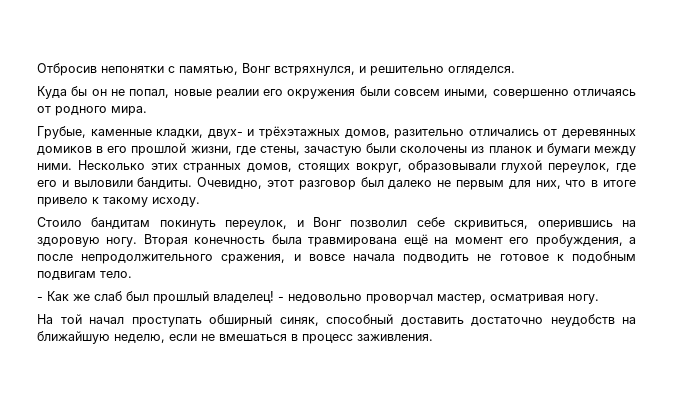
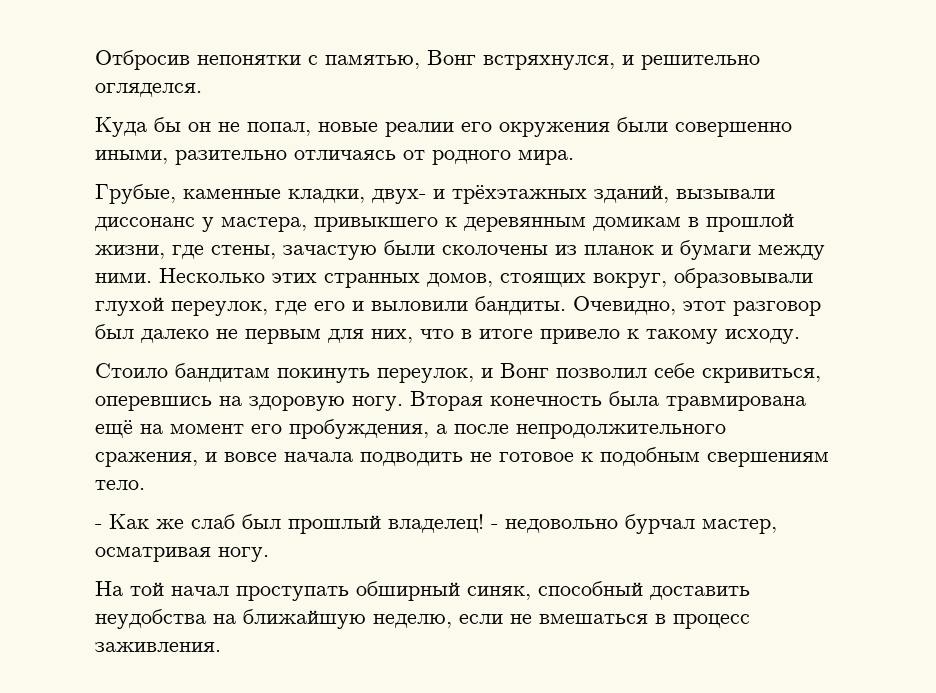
- Куда бы он не попал, новые реалии его окружения были совсем иными, совершенно отличаясь от родного мира.
+ Куда бы он не попал, новые реалии его окружения были совершенно иными, разительно отличаясь от родного мира.
- Грубые, каменные кладки, двух- и трёхэтажных домов, разительно отличались от деревянных домиков в его прошлой жизни, где стены, зачастую были сколочены из планок и бумаги между ними.
+ Грубые, каменные кладки, двух- и трёхэтажных зданий, вызывали диссонанс у мастера, привыкшего к деревянным домикам в прошлой жизни, где стены, зачастую были сколочены из планок и бумаги между ними.
- Стоило бандитам покинуть переулок, и Вонг позволил себе скривиться, оперившись на здоровую ногу.
+ Стоило бандитам покинуть переулок, и Вонг позволил себе скривиться, оперевшись на здоровую ногу.
- Вторая конечность была травмирована ещё на момент его пробуждения, а после непродолжительного сражения, и вовсе начала подводить не готовое к подобным подвигам тело.
+ Вторая конечность была травмирована ещё на момент его пробуждения, а после непродолжительного сражения, и вовсе начала подводить не готовое к подобным свершениям тело.
- - недовольно проворчал мастер, осматривая ногу.
+ - недовольно бурчал мастер, осматривая ногу.
- На той начал проступать обширный синяк, способный доставить достаточно неудобств на ближайшую неделю, если не вмешаться в процесс заживления.
+ На той начал проступать обширный синяк, способный доставить неудобства на ближайшую неделю, если не вмешаться в процесс заживления.

